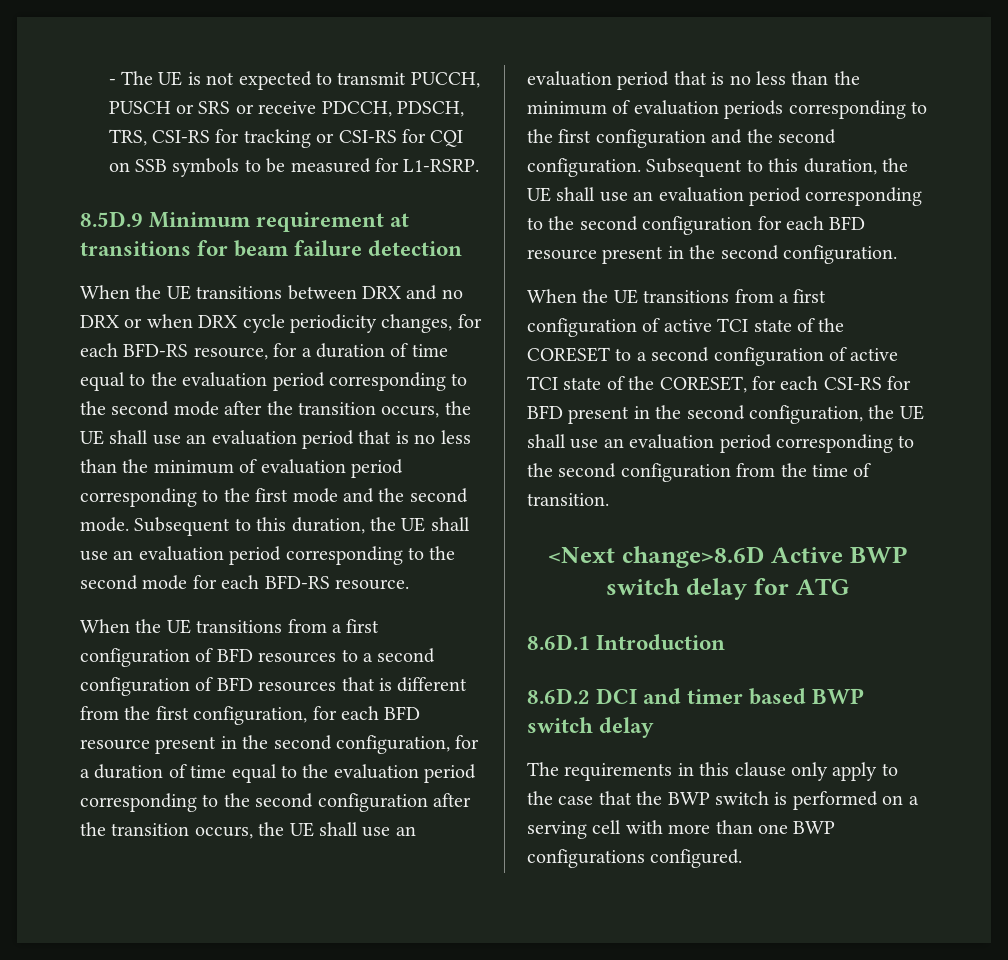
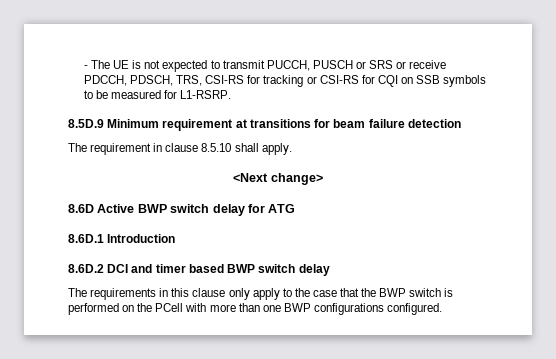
- When the UE transitions between DRX and no DRX or when DRX cycle periodicity changes, for each BFD-RS resource, for a duration of time equal to the evaluation period corresponding to the second mode after the transition occurs, the UE shall use an evaluation period that is no less than the minimum of evaluation period corresponding to the first mode and the second mode. Subsequent to this duration, the UE shall use an evaluation period corresponding to the second mode for each BFD-RS resource.
- When the UE transitions from a first configuration of BFD resources to a second configuration of BFD resources that is different from the first configuration, for each BFD resource present in the second configuration, for a duration of time equal to the evaluation period corresponding to the second configuration after the transition occurs, the UE shall use an evaluation period that is no less than the minimum of evaluation periods corresponding to the first configuration and the second configuration. Subsequent to this duration, the UE shall use an evaluation period corresponding to the second configuration for each BFD resource present in the second configuration.
- When the UE transitions from a first configuration of active TCI state of the CORESET to a second configuration of active TCI state of the CORESET, for each CSI-RS for BFD present in the second configuration, the UE shall use an evaluation period corresponding to the second configuration from the time of transition.
+ The requirement in clause 8.5.10 shall apply.
- <Next change>8.6D Active BWP switch delay for ATG
+ <Next change>
+ 8.6D Active BWP switch delay for ATG
- The requirements in this clause only apply to the case that the BWP switch is performed on a serving cell with more than one BWP configurations configured.
+ The requirements in this clause only apply to the case that the BWP switch is performed on the PCell with more than one BWP configurations configured.

